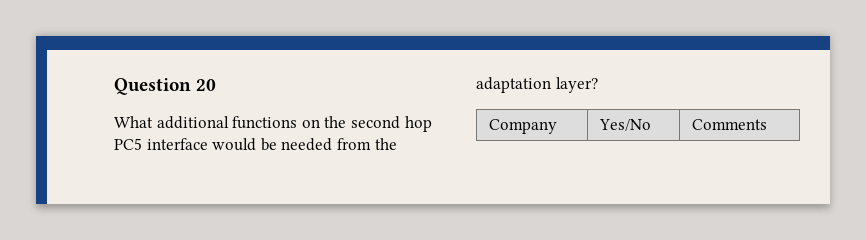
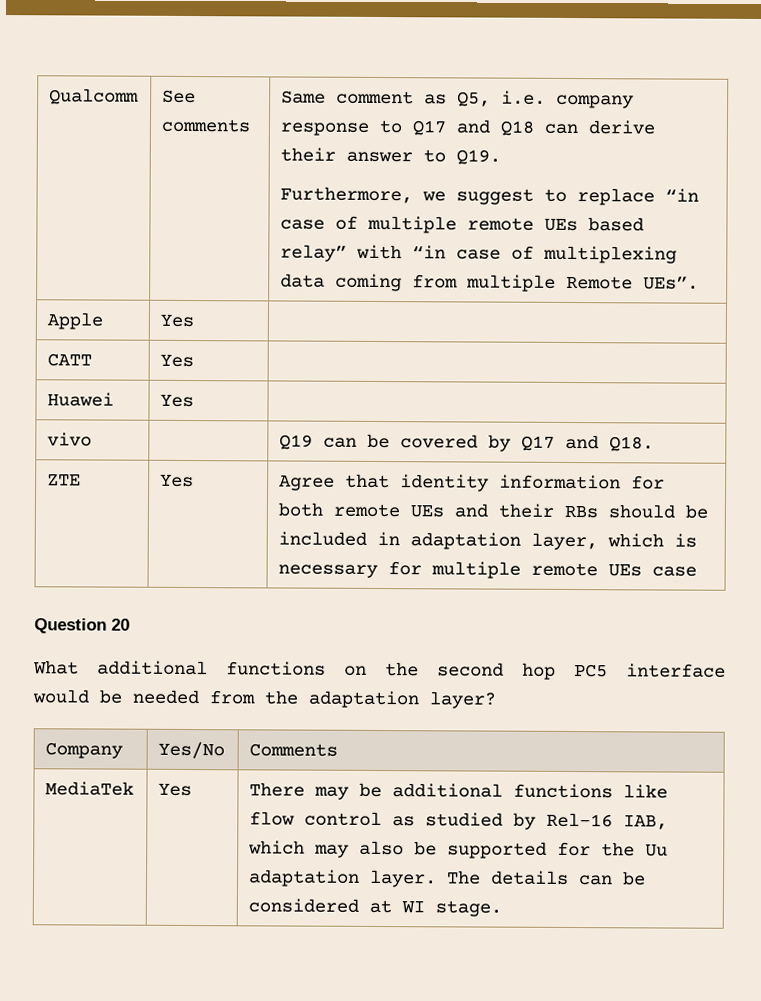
+ Qualcomm | See comments | Same comment as Q5, i.e. company response to Q17 and Q18 can derive their answer to Q19.
+ Furthermore, we suggest to replace “in case of multiple remote UEs based relay” with “in case of multiplexing data coming from multiple Remote UEs”.
+ Apple | Yes |
+ CATT | Yes |
+ Huawei | Yes |
+ vivo | | Q19 can be covered by Q17 and Q18.
+ ZTE | Yes | Agree that identity information for both remote UEs and their RBs should be included in adaptation layer, which is necessary for multiple remote UEs case
+ MediaTek | Yes | There may be additional functions like flow control as studied by Rel-16 IAB, which may also be supported for the Uu adaptation layer. The details can be considered at WI stage.

